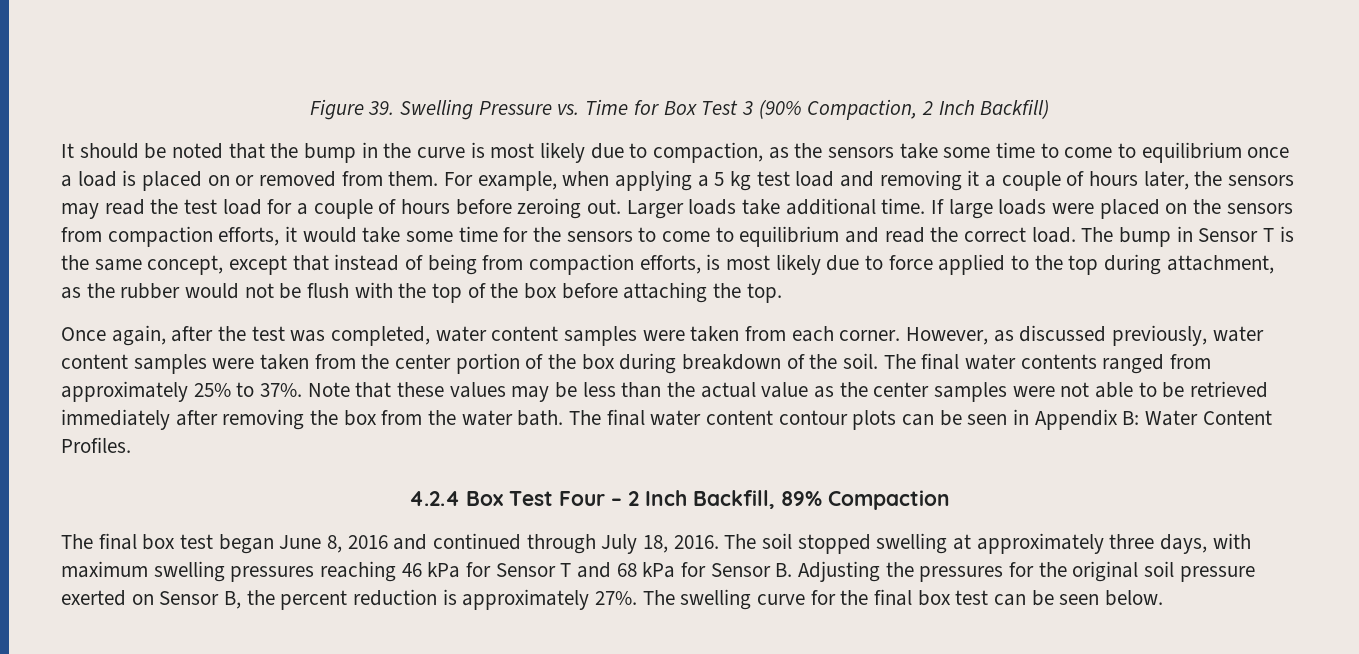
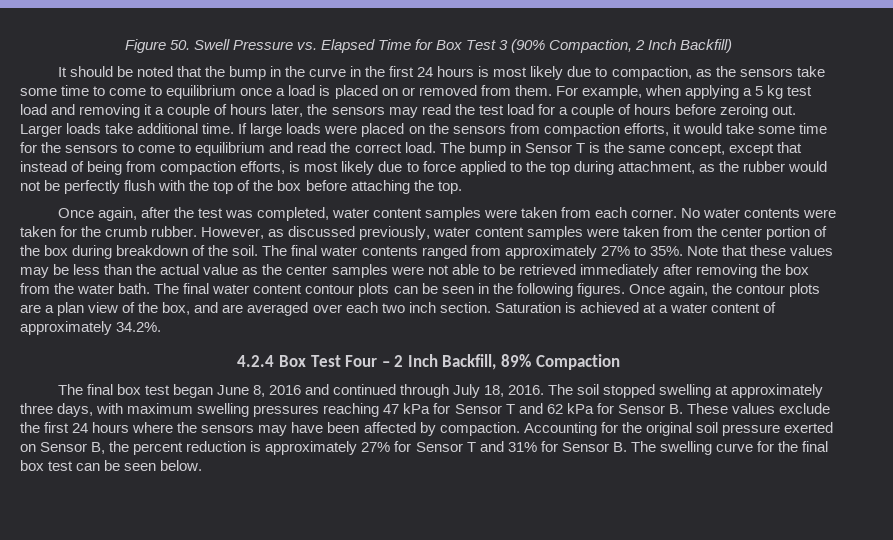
- Figure 39. Swelling Pressure vs. Time for Box Test 3 (90% Compaction, 2 Inch Backfill)
+ Figure 50. Swell Pressure vs. Elapsed Time for Box Test 3 (90% Compaction, 2 Inch Backfill)
- It should be noted that the bump in the curve is most likely due to compaction, as the sensors take some time to come to equilibrium once a load is placed on or removed from them.
+ It should be noted that the bump in the curve in the first 24 hours is most likely due to compaction, as the sensors take some time to come to equilibrium once a load is placed on or removed from them.
- The bump in Sensor T is the same concept, except that instead of being from compaction efforts, is most likely due to force applied to the top during attachment, as the rubber would not be flush with the top of the box before attaching the top.
+ The bump in Sensor T is the same concept, except that instead of being from compaction efforts, is most likely due to force applied to the top during attachment, as the rubber would not be perfectly flush with the top of the box before attaching the top.
+ No water contents were taken for the crumb rubber.
- The final water contents ranged from approximately 25% to 37%.
+ The final water contents ranged from approximately 27% to 35%.
- The final water content contour plots can be seen in Appendix B: Water Content Profiles.
+ The final water content contour plots can be seen in the following figures. Once again, the contour plots are a plan view of the box, and are averaged over each two inch section. Saturation is achieved at a water content of approximately 34.2%.
- The soil stopped swelling at approximately three days, with maximum swelling pressures reaching 46 kPa for Sensor T and 68 kPa for Sensor B. Adjusting the pressures for the original soil pressure exerted on Sensor B, the percent reduction is approximately 27%. The swelling curve for the final box test can be seen below.
+ The soil stopped swelling at approximately three days, with maximum swelling pressures reaching 47 kPa for Sensor T and 62 kPa for Sensor B. These values exclude the first 24 hours where the sensors may have been affected by compaction. Accounting for the original soil pressure exerted on Sensor B, the percent reduction is approximately 27% for Sensor T and 31% for Sensor B. The swelling curve for the final box test can be seen below.

